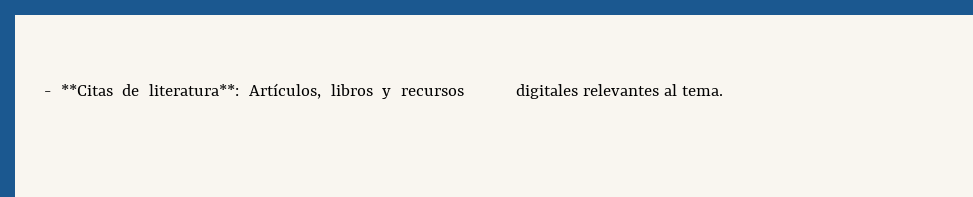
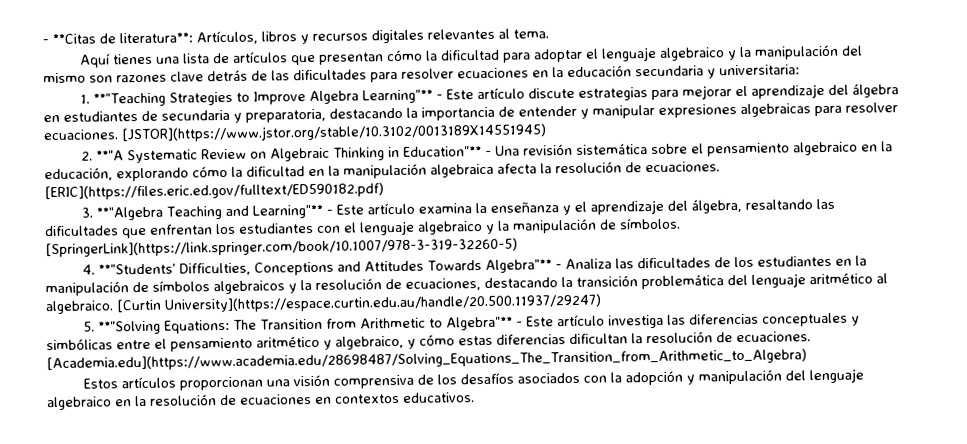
+ Aquí tienes una lista de artículos que presentan cómo la dificultad para adoptar el lenguaje algebraico y la manipulación del mismo son razones clave detrás de las dificultades para resolver ecuaciones en la educación secundaria y universitaria:
+ 1. **"Teaching Strategies to Improve Algebra Learning"** - Este artículo discute estrategias para mejorar el aprendizaje del álgebra en estudiantes de secundaria y preparatoria, destacando la importancia de entender y manipular expresiones algebraicas para resolver ecuaciones. [JSTOR](https://www.jstor.org/stable/10.3102/0013189X14551945)
+ 2. **"A Systematic Review on Algebraic Thinking in Education"** - Una revisión sistemática sobre el pensamiento algebraico en la educación, explorando cómo la dificultad en la manipulación algebraica afecta la resolución de ecuaciones. [ERIC](https://files.eric.ed.gov/fulltext/ED590182.pdf)
+ 3. **"Algebra Teaching and Learning"** - Este artículo examina la enseñanza y el aprendizaje del álgebra, resaltando las dificultades que enfrentan los estudiantes con el lenguaje algebraico y la manipulación de símbolos. [SpringerLink](https://link.springer.com/book/10.1007/978-3-319-32260-5)
+ 4. **"Students’ Difficulties, Conceptions and Attitudes Towards Algebra"** - Analiza las dificultades de los estudiantes en la manipulación de símbolos algebraicos y la resolución de ecuaciones, destacando la transición problemática del lenguaje aritmético al algebraico. [Curtin University](https://espace.curtin.edu.au/handle/20.500.11937/29247)
+ 5. **"Solving Equations: The Transition from Arithmetic to Algebra"** - Este artículo investiga las diferencias conceptuales y simbólicas entre el pensamiento aritmético y algebraico, y cómo estas diferencias dificultan la resolución de ecuaciones. [Academia.edu](https://www.academia.edu/28698487/Solving_Equations_The_Transition_from_Arithmetic_to_Algebra)
+ Estos artículos proporcionan una visión comprensiva de los desafíos asociados con la adopción y manipulación del lenguaje algebraico en la resolución de ecuaciones en contextos educativos.

